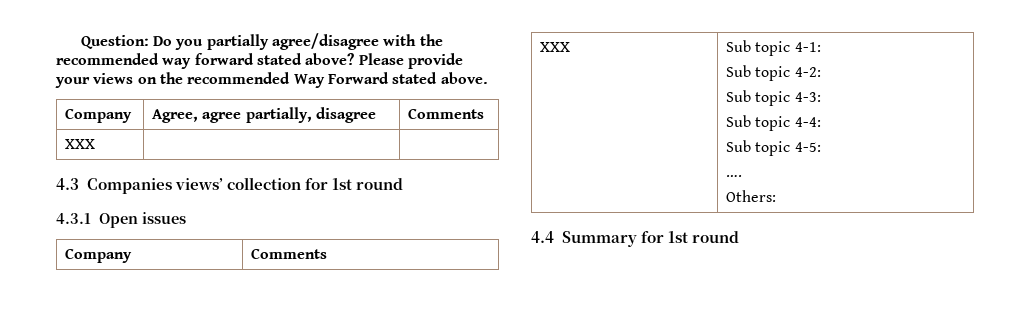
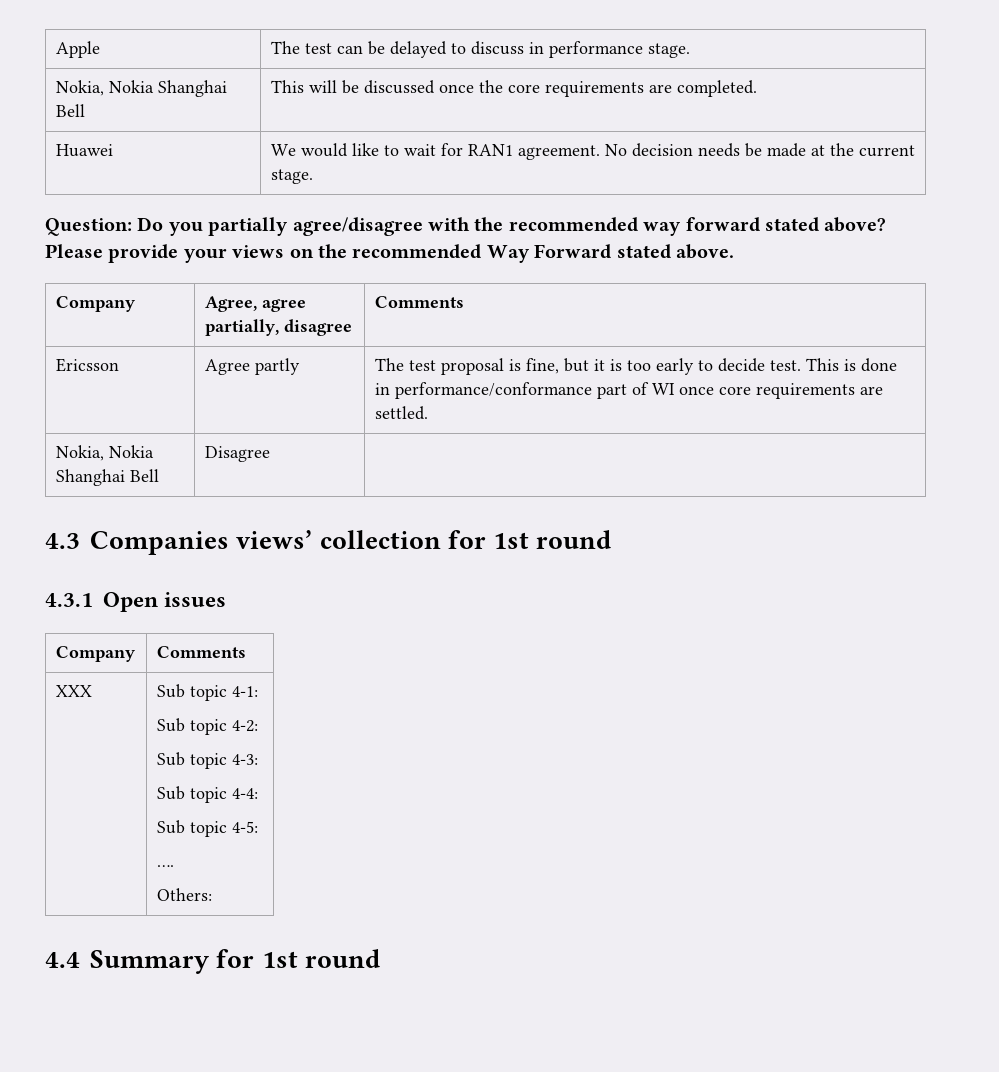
+ Apple | The test can be delayed to discuss in performance stage.
+ Nokia, Nokia Shanghai Bell | This will be discussed once the core requirements are completed.
+ Huawei | We would like to wait for RAN1 agreement. No decision needs be made at the current stage.
- XXX | |
+ Ericsson | Agree partly | The test proposal is fine, but it is too early to decide test. This is done in performance/conformance part of WI once core requirements are settled.
+ Nokia, Nokia Shanghai Bell | Disagree |

